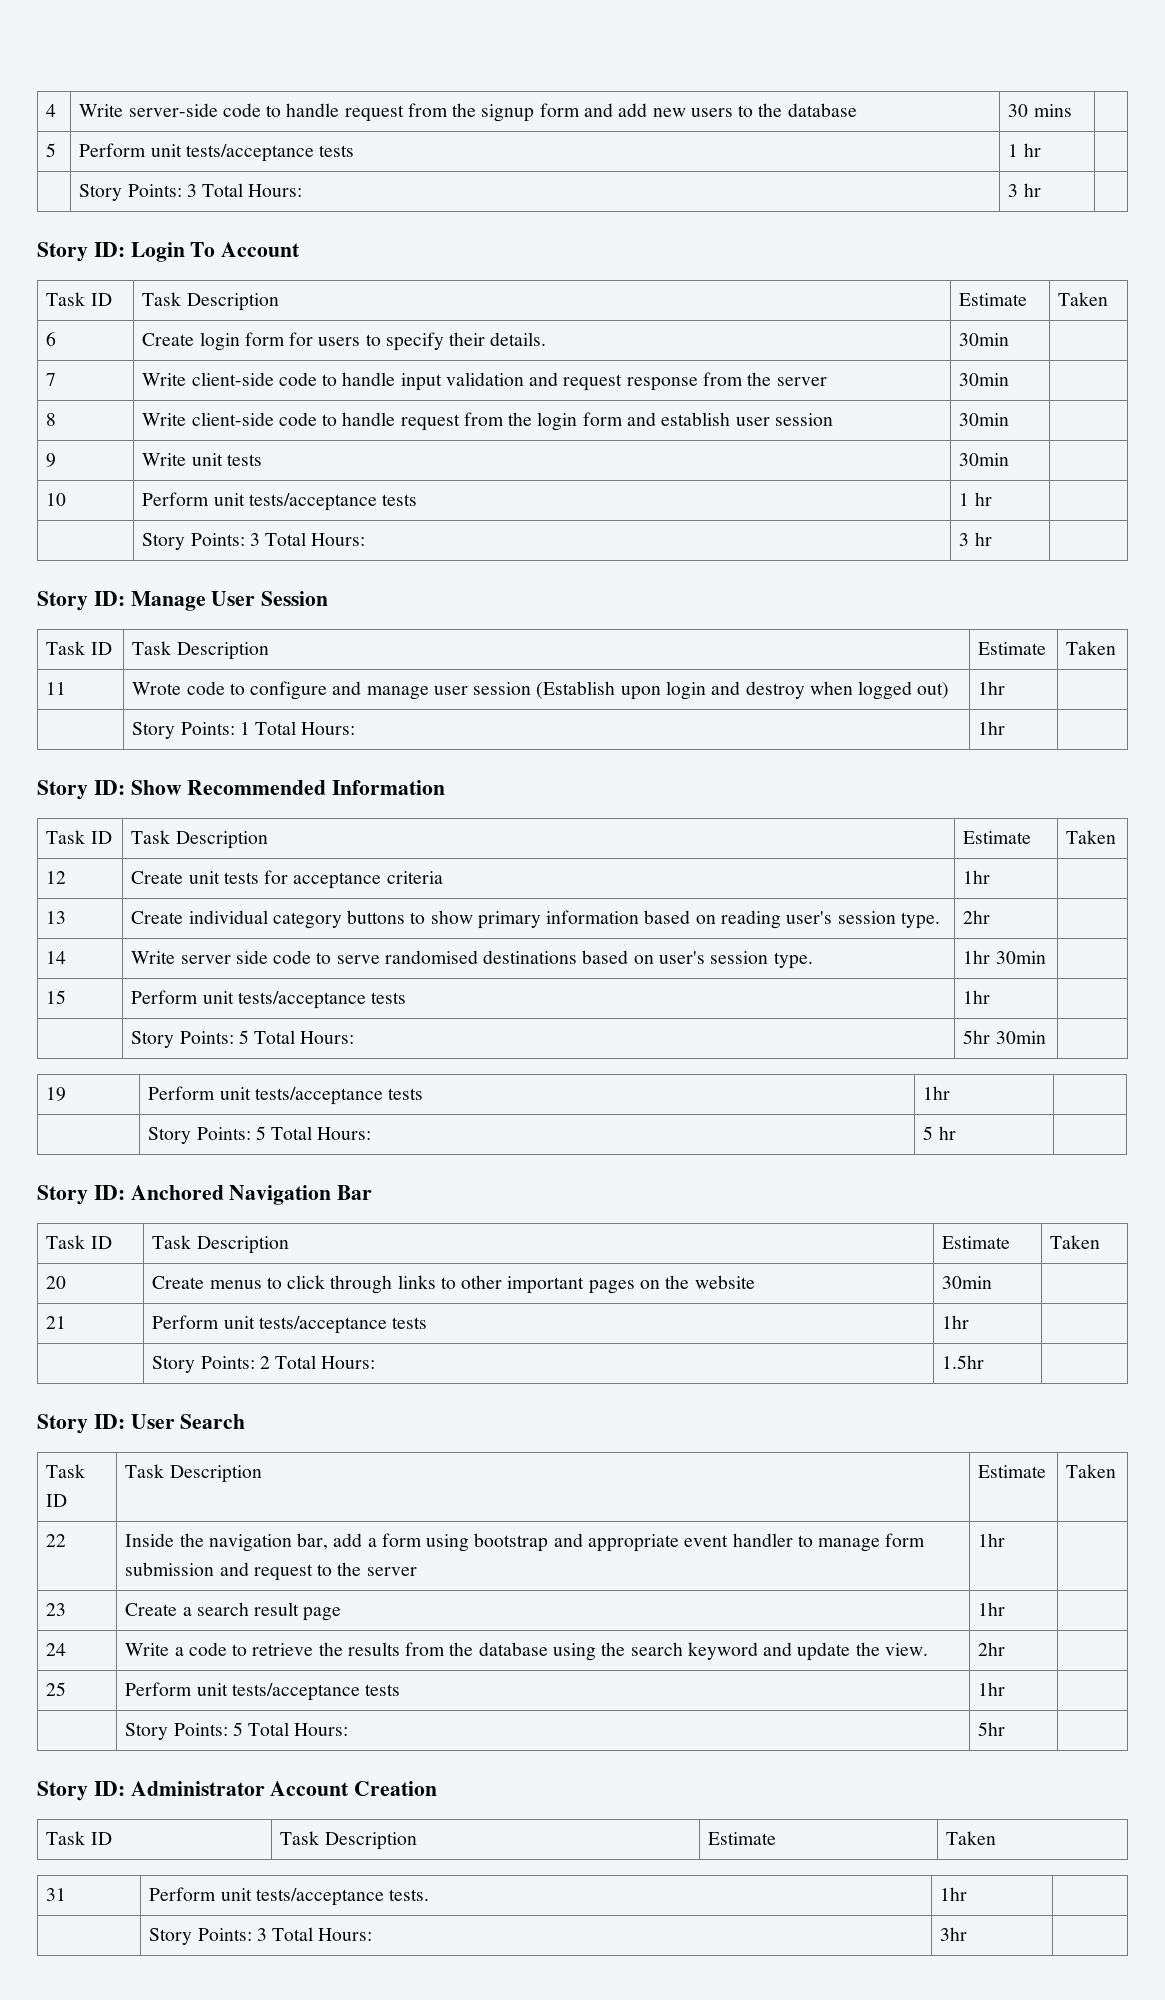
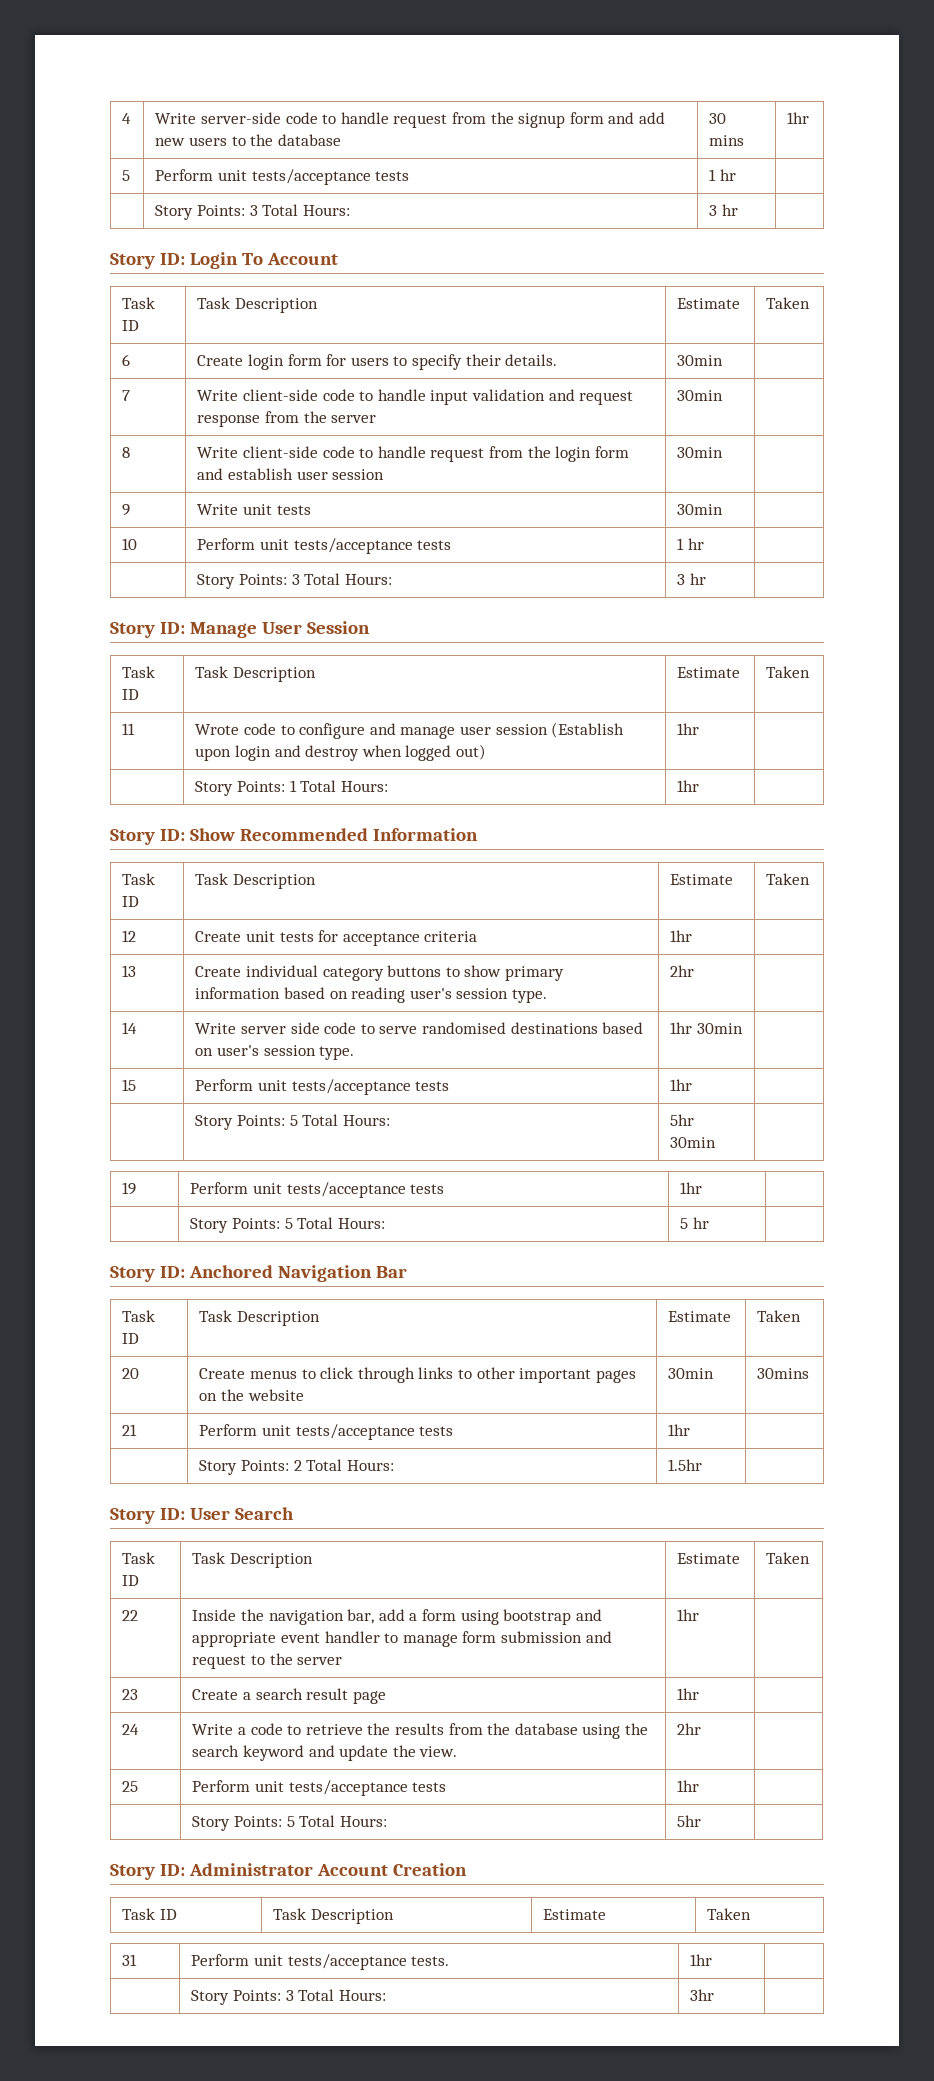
- 4 | Write server-side code to handle request from the signup form and add new users to the database | 30 mins |
+ 4 | Write server-side code to handle request from the signup form and add new users to the database | 30 mins | 1hr
- 20 | Create menus to click through links to other important pages on the website | 30min |
+ 20 | Create menus to click through links to other important pages on the website | 30min | 30mins

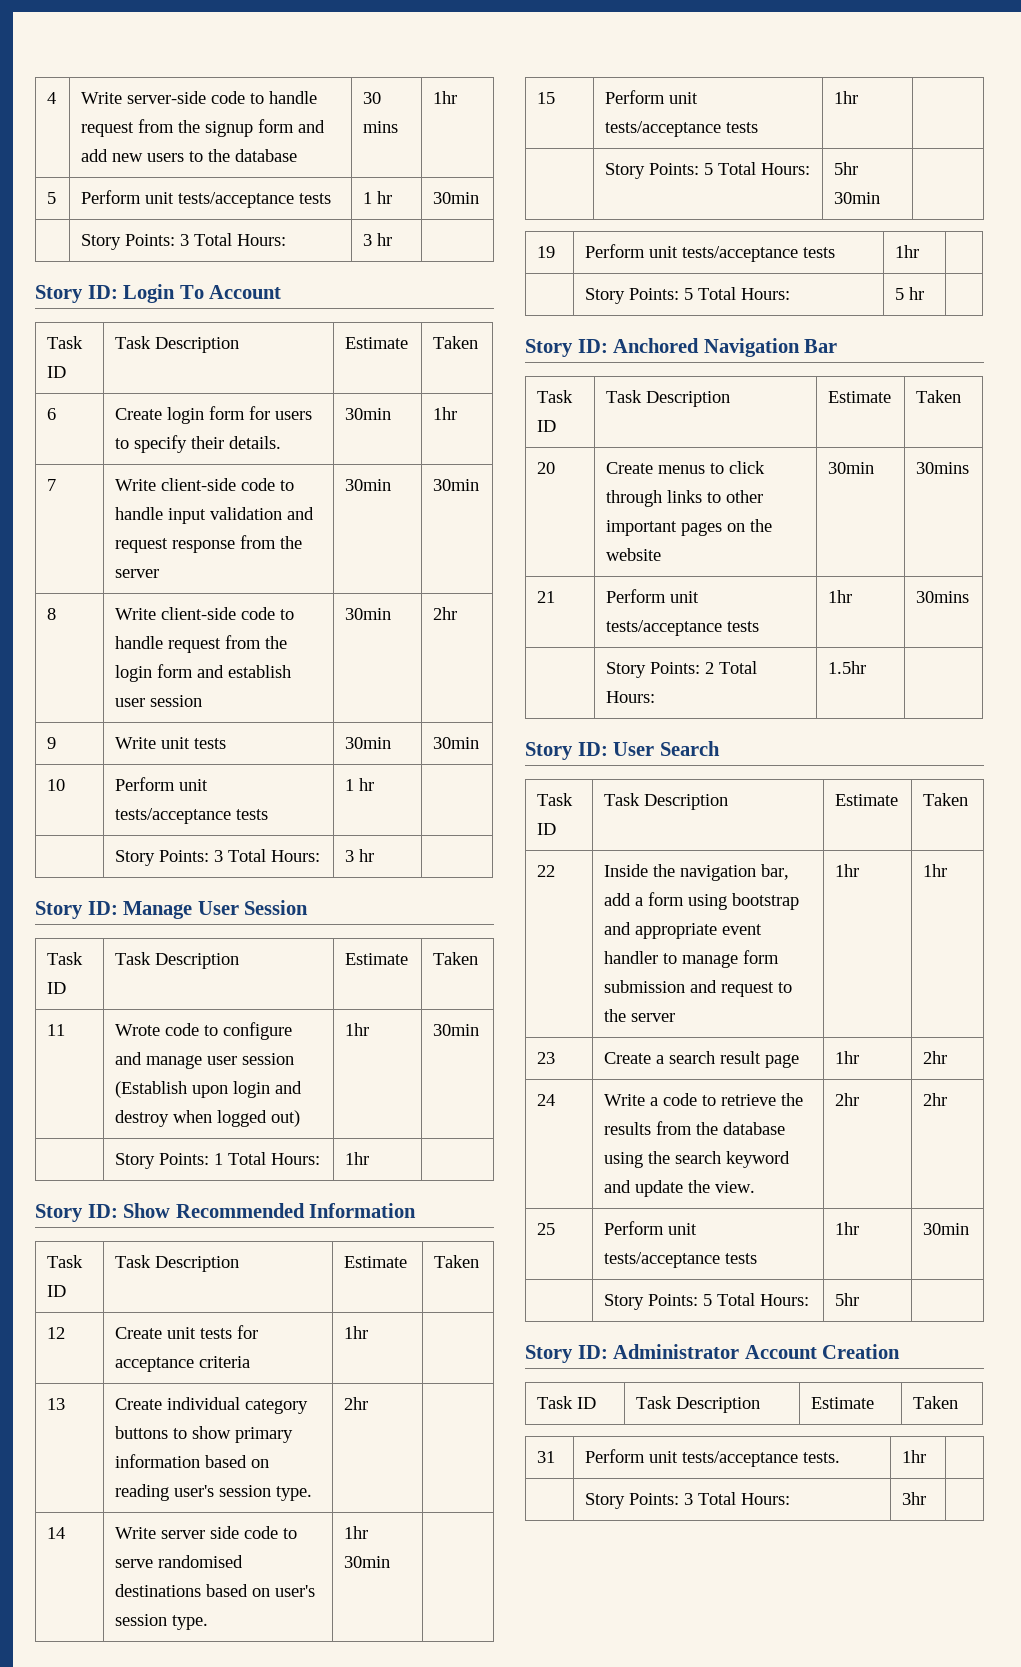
- 5 | Perform unit tests/acceptance tests | 1 hr |
+ 5 | Perform unit tests/acceptance tests | 1 hr | 30min
- 6 | Create login form for users to specify their details. | 30min |
+ 6 | Create login form for users to specify their details. | 30min | 1hr
- 7 | Write client-side code to handle input validation and request response from the server | 30min |
+ 7 | Write client-side code to handle input validation and request response from the server | 30min | 30min
- 8 | Write client-side code to handle request from the login form and establish user session | 30min |
+ 8 | Write client-side code to handle request from the login form and establish user session | 30min | 2hr
- 9 | Write unit tests | 30min |
+ 9 | Write unit tests | 30min | 30min
- 11 | Wrote code to configure and manage user session (Establish upon login and destroy when logged out) | 1hr |
+ 11 | Wrote code to configure and manage user session (Establish upon login and destroy when logged out) | 1hr | 30min
- 21 | Perform unit tests/acceptance tests | 1hr |
+ 21 | Perform unit tests/acceptance tests | 1hr | 30mins
- 22 | Inside the navigation bar, add a form using bootstrap and appropriate event handler to manage form submission and request to the server | 1hr |
+ 22 | Inside the navigation bar, add a form using bootstrap and appropriate event handler to manage form submission and request to the server | 1hr | 1hr
- 23 | Create a search result page | 1hr |
+ 23 | Create a search result page | 1hr | 2hr
- 24 | Write a code to retrieve the results from the database using the search keyword and update the view. | 2hr |
+ 24 | Write a code to retrieve the results from the database using the search keyword and update the view. | 2hr | 2hr
- 25 | Perform unit tests/acceptance tests | 1hr |
+ 25 | Perform unit tests/acceptance tests | 1hr | 30min

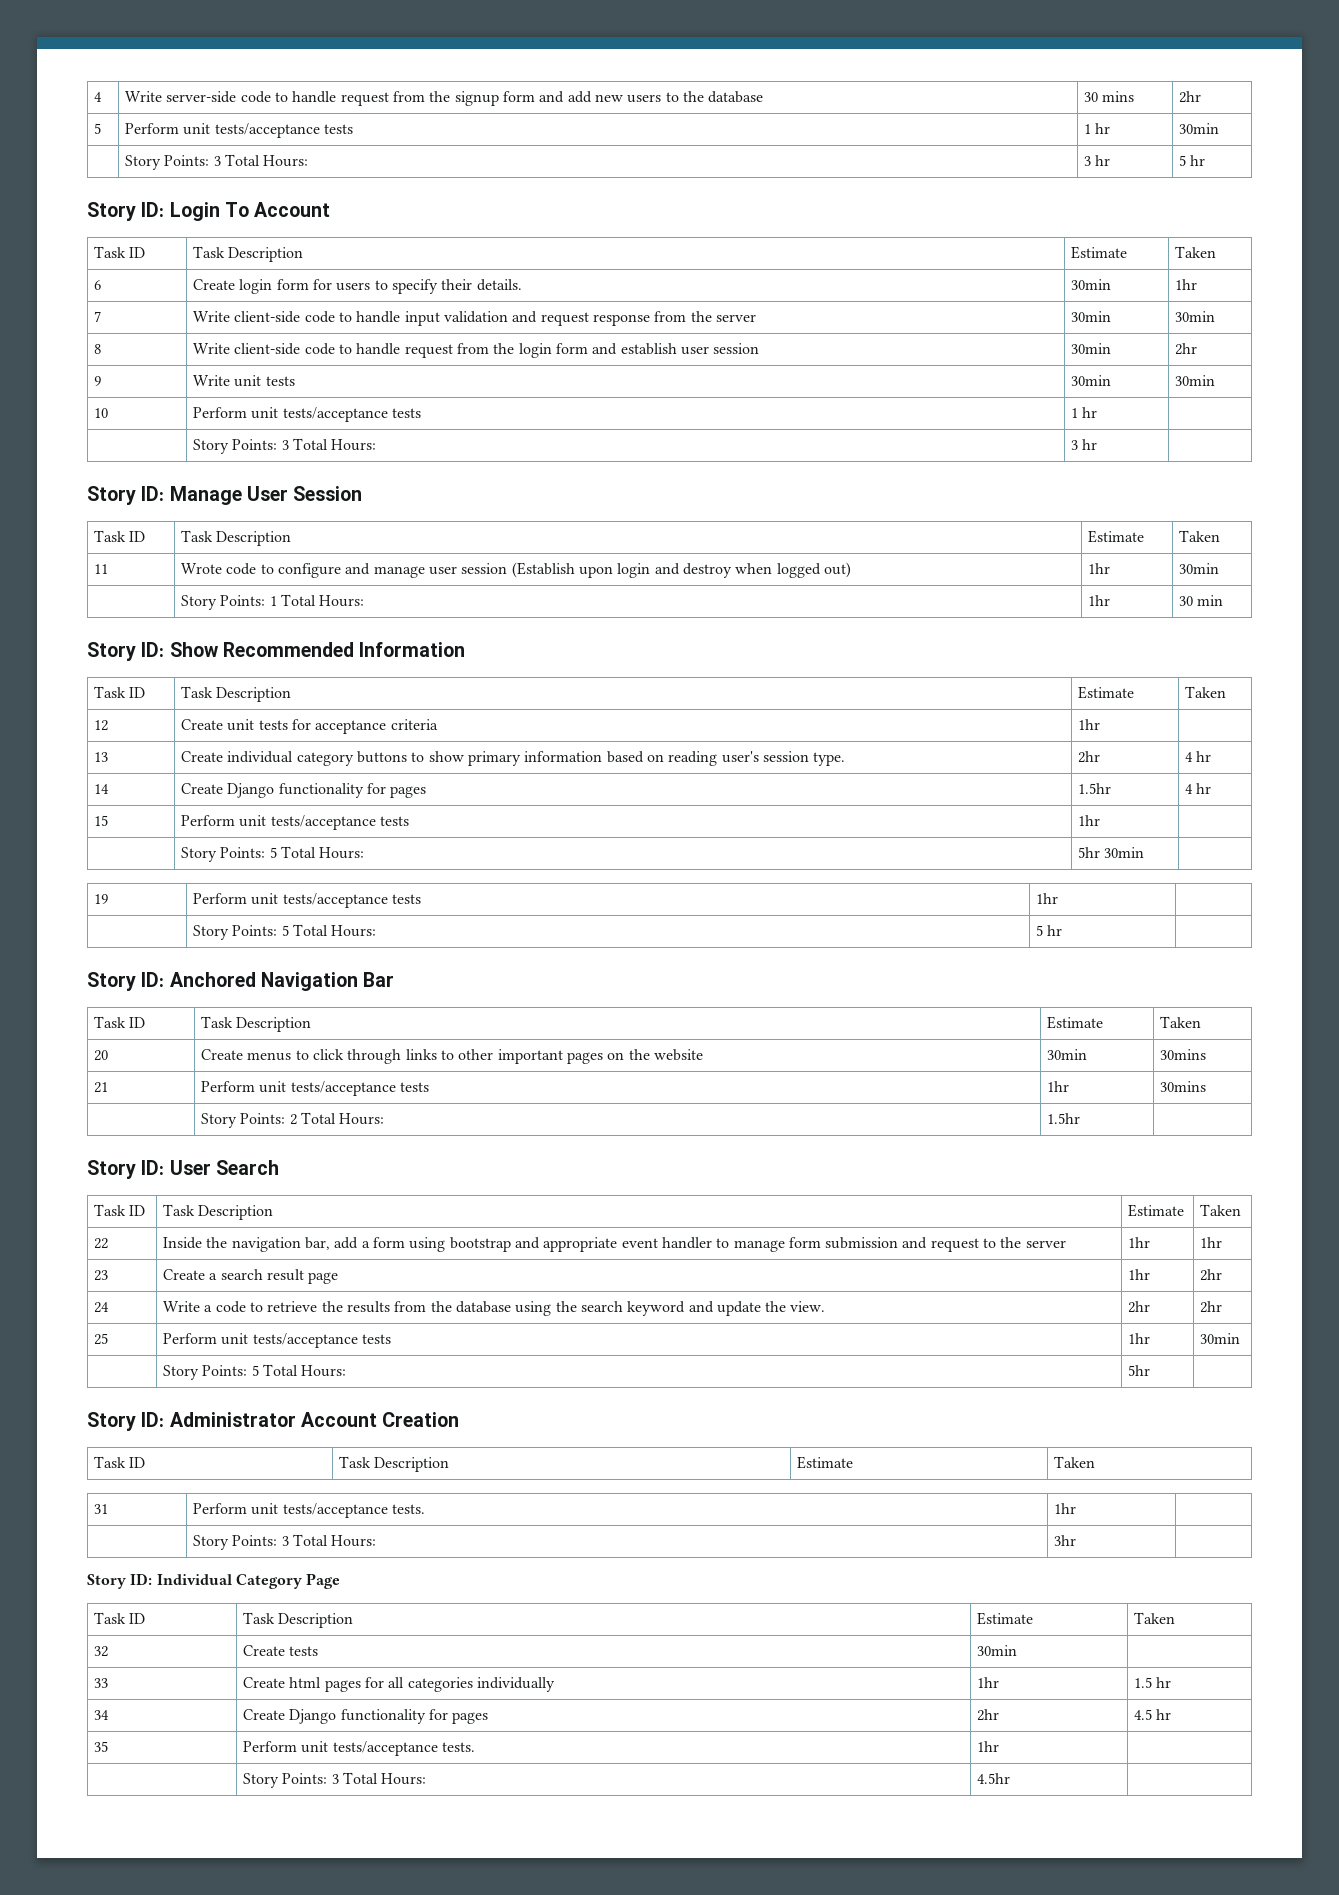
- 4 | Write server-side code to handle request from the signup form and add new users to the database | 30 mins | 1hr
+ 4 | Write server-side code to handle request from the signup form and add new users to the database | 30 mins | 2hr
  5 | Perform unit tests/acceptance tests | 1 hr | 30min
- | Story Points: 3 Total Hours: | 3 hr |
+ | Story Points: 3 Total Hours: | 3 hr | 5 hr
- | Story Points: 1 Total Hours: | 1hr |
+ | Story Points: 1 Total Hours: | 1hr | 30 min
- 13 | Create individual category buttons to show primary information based on reading user's session type. | 2hr |
+ 13 | Create individual category buttons to show primary information based on reading user's session type. | 2hr | 4 hr
- 14 | Write server side code to serve randomised destinations based on user's session type. | 1hr 30min |
+ 14 | Create Django functionality for pages | 1.5hr | 4 hr
+ Story ID: Individual Category Page
+ Task ID | Task Description | Estimate | Taken
+ 32 | Create tests | 30min |
+ 33 | Create html pages for all categories individually | 1hr | 1.5 hr
+ 34 | Create Django functionality for pages | 2hr | 4.5 hr
+ 35 | Perform unit tests/acceptance tests. | 1hr |
+ | Story Points: 3 Total Hours: | 4.5hr |

